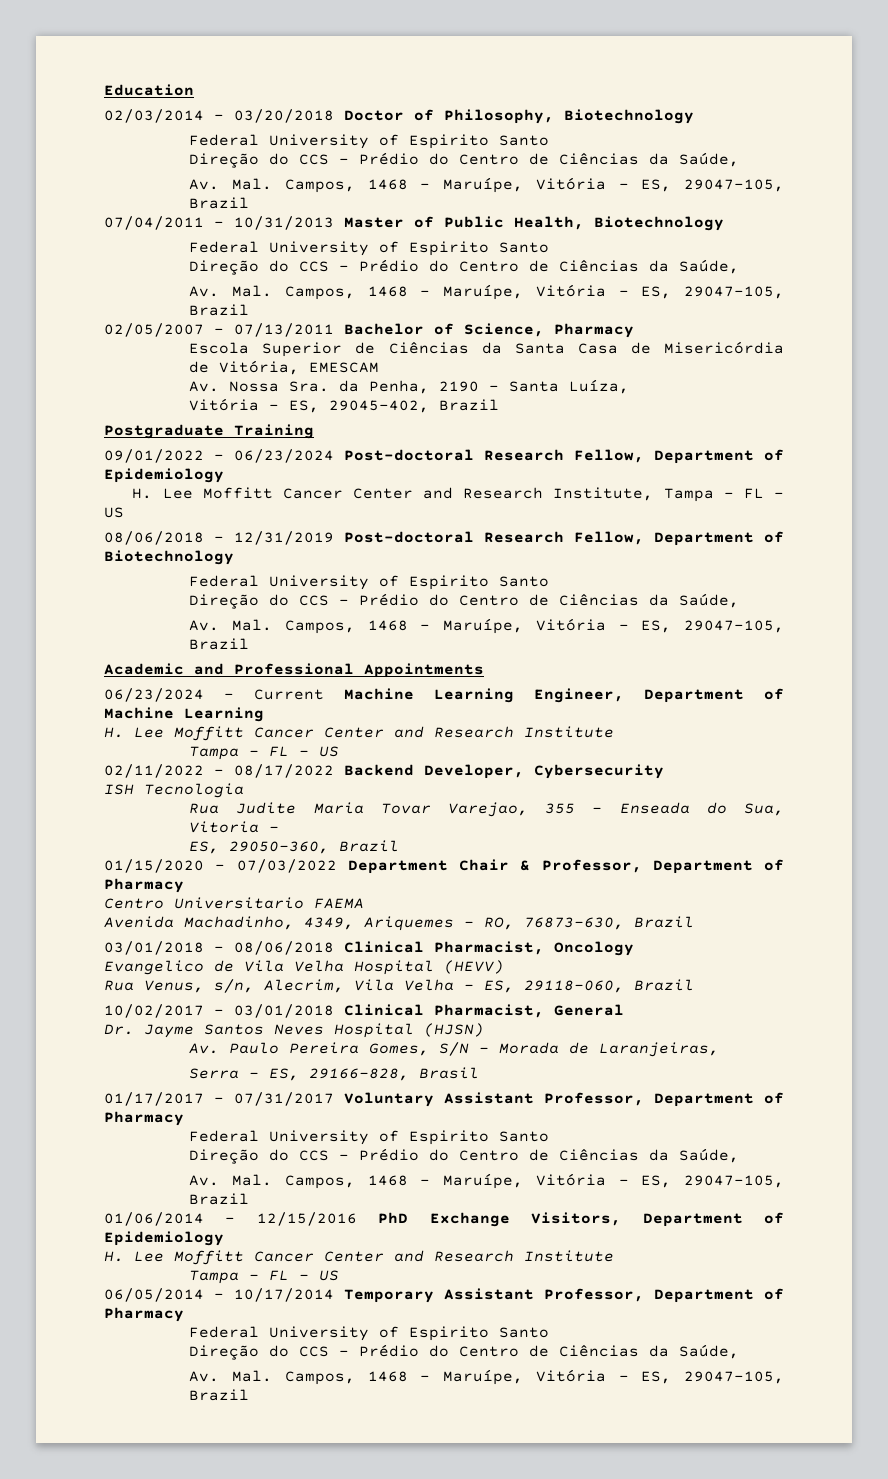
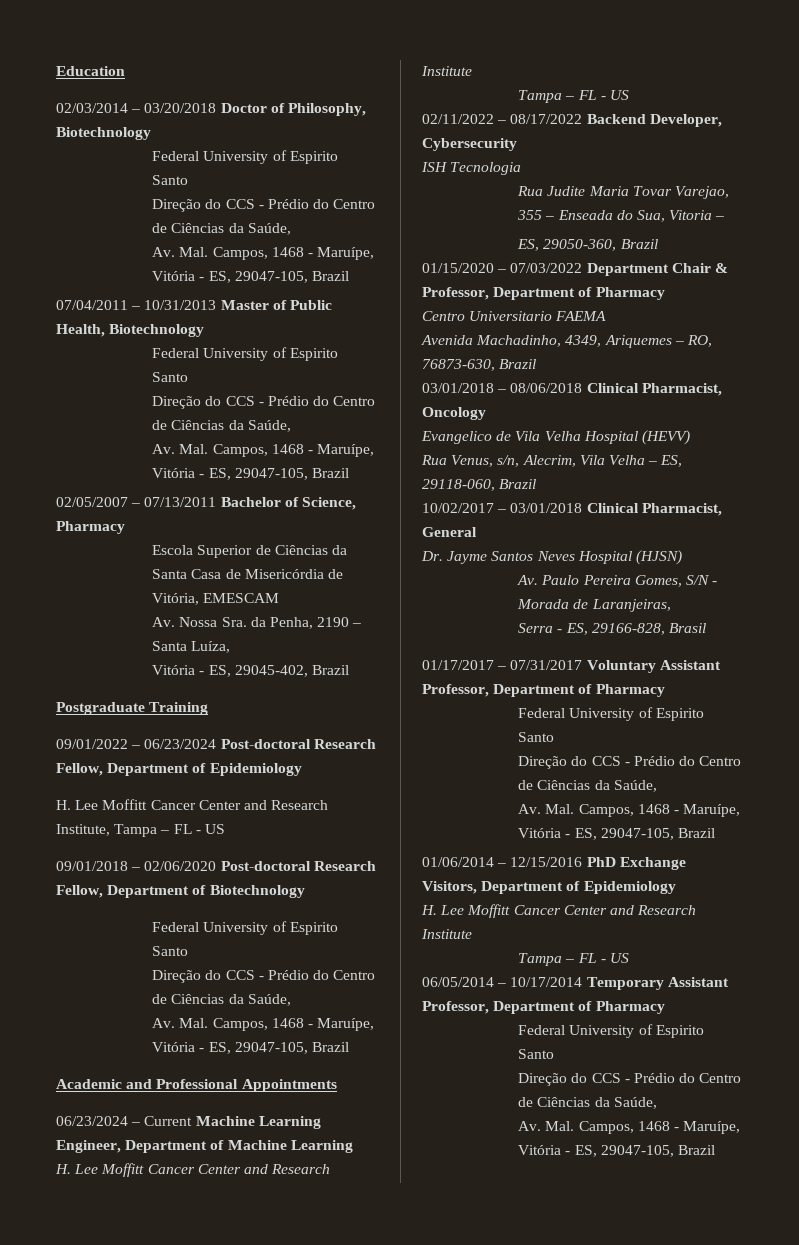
- 08/06/2018 – 12/31/2019 Post-doctoral Research Fellow, Department of Biotechnology
+ 09/01/2018 – 02/06/2020 Post-doctoral Research Fellow, Department of Biotechnology

